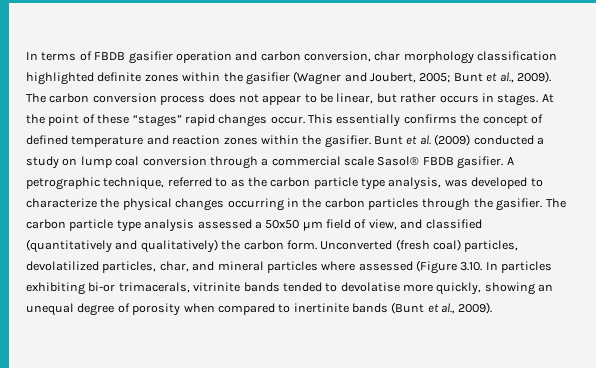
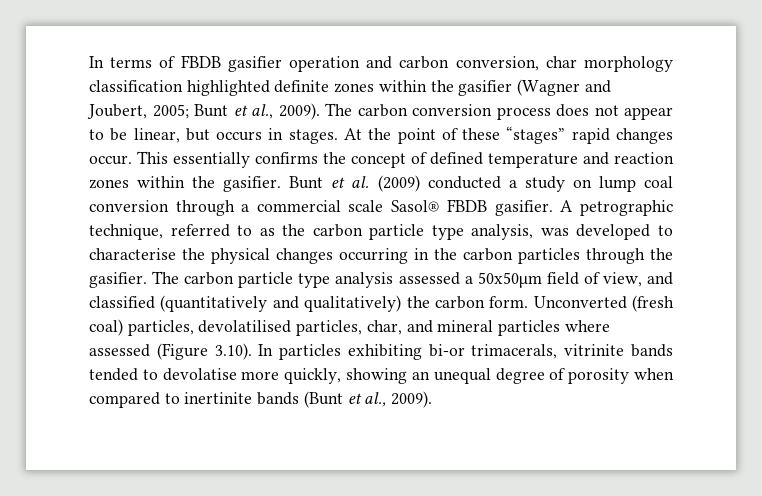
- The carbon conversion process does not appear to be linear, but rather occurs in stages.
+ The carbon conversion process does not appear to be linear, but occurs in stages.
- A petrographic technique, referred to as the carbon particle type analysis, was developed to characterize the physical changes occurring in the carbon particles through the gasifier.
+ A petrographic technique, referred to as the carbon particle type analysis, was developed to characterise the physical changes occurring in the carbon particles through the gasifier.
- The carbon particle type analysis assessed a 50x50 µm field of view, and classified (quantitatively and qualitatively) the carbon form.
+ The carbon particle type analysis assessed a 50x50µm field of view, and classified (quantitatively and qualitatively) the carbon form.
- Unconverted (fresh coal) particles, devolatilized particles, char, and mineral particles where assessed (Figure 3.10. In particles exhibiting bi-or trimacerals, vitrinite bands tended to devolatise more quickly, showing an unequal degree of porosity when compared to inertinite bands (Bunt et al., 2009).
+ Unconverted (fresh coal) particles, devolatilised particles, char, and mineral particles where assessed (Figure 3.10). In particles exhibiting bi-or trimacerals, vitrinite bands tended to devolatise more quickly, showing an unequal degree of porosity when compared to inertinite bands (Bunt et al., 2009).

